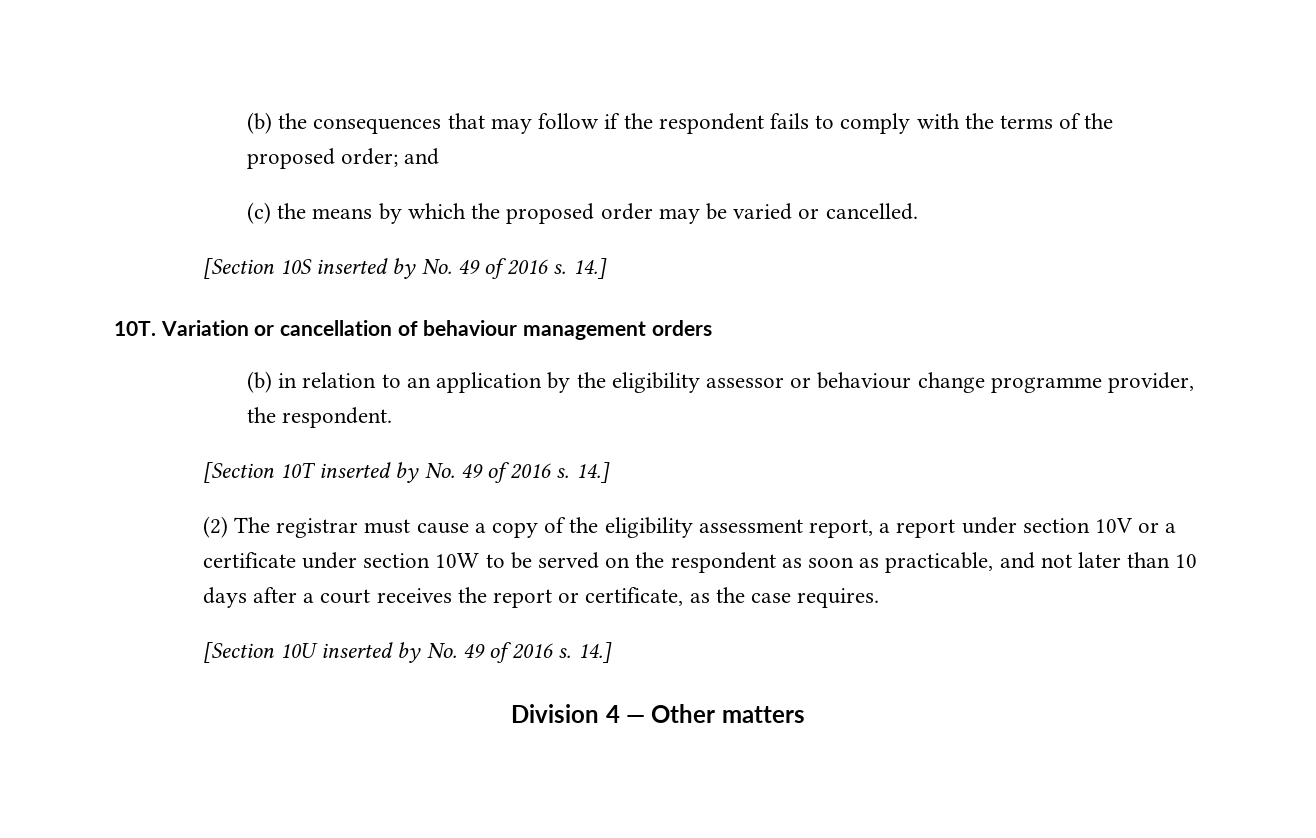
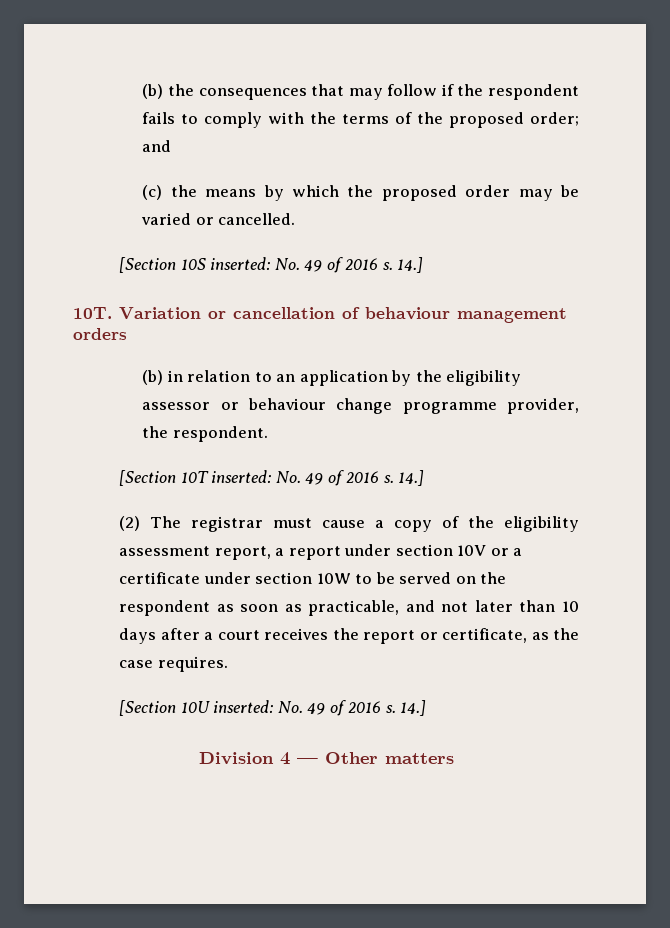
- [Section 10S inserted by No. 49 of 2016 s.
+ [Section 10S inserted: No. 49 of 2016 s.
- [Section 10T inserted by No. 49 of 2016 s.
+ [Section 10T inserted: No. 49 of 2016 s.
- [Section 10U inserted by No. 49 of 2016 s.
+ [Section 10U inserted: No. 49 of 2016 s.

